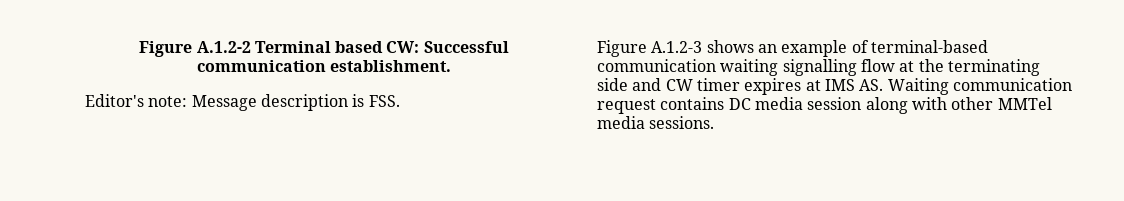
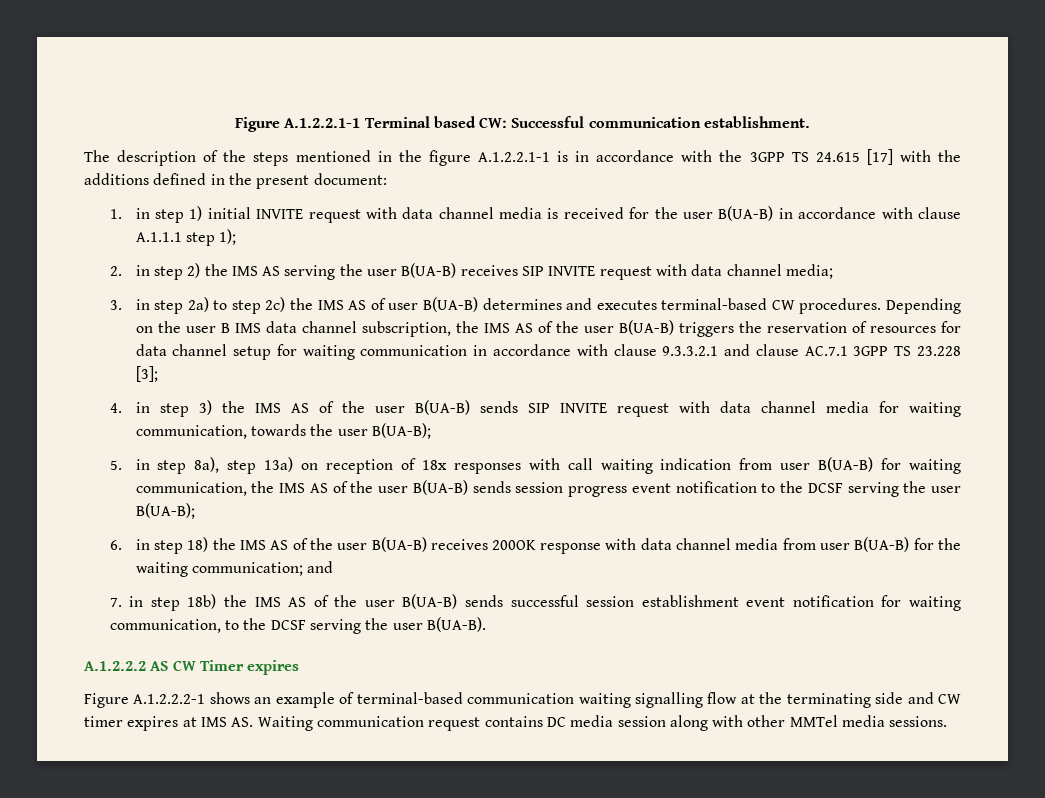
- Figure A.1.2-2 Terminal based CW: Successful communication establishment.
+ Figure A.1.2.2.1-1 Terminal based CW: Successful communication establishment.
- Editor's note: Message description is FSS.
- Figure A.1.2-3 shows an example of terminal-based communication waiting signalling flow at the terminating side and CW timer expires at IMS AS. Waiting communication request contains DC media session along with other MMTel media sessions.
+ The description of the steps mentioned in the figure A.1.2.2.1-1 is in accordance with the 3GPP TS 24.615 [17] with the additions defined in the present document:
+ 1. in step 1) initial INVITE request with data channel media is received for the user B(UA-B) in accordance with clause A.1.1.1 step 1);
+ 2. in step 2) the IMS AS serving the user B(UA-B) receives SIP INVITE request with data channel media;
+ 3. in step 2a) to step 2c) the IMS AS of user B(UA-B) determines and executes terminal-based CW procedures. Depending on the user B IMS data channel subscription, the IMS AS of the user B(UA-B) triggers the reservation of resources for data channel setup for waiting communication in accordance with clause 9.3.3.2.1 and clause AC.7.1 3GPP TS 23.228 [3];
+ 4. in step 3) the IMS AS of the user B(UA-B) sends SIP INVITE request with data channel media for waiting communication, towards the user B(UA-B);
+ 5. in step 8a), step 13a) on reception of 18x responses with call waiting indication from user B(UA-B) for waiting communication, the IMS AS of the user B(UA-B) sends session progress event notification to the DCSF serving the user B(UA-B);
+ 6. in step 18) the IMS AS of the user B(UA-B) receives 200OK response with data channel media from user B(UA-B) for the waiting communication; and
+ 7. in step 18b) the IMS AS of the user B(UA-B) sends successful session establishment event notification for waiting communication, to the DCSF serving the user B(UA-B).
+ A.1.2.2.2 AS CW Timer expires
+ Figure A.1.2.2.2-1 shows an example of terminal-based communication waiting signalling flow at the terminating side and CW timer expires at IMS AS. Waiting communication request contains DC media session along with other MMTel media sessions.

